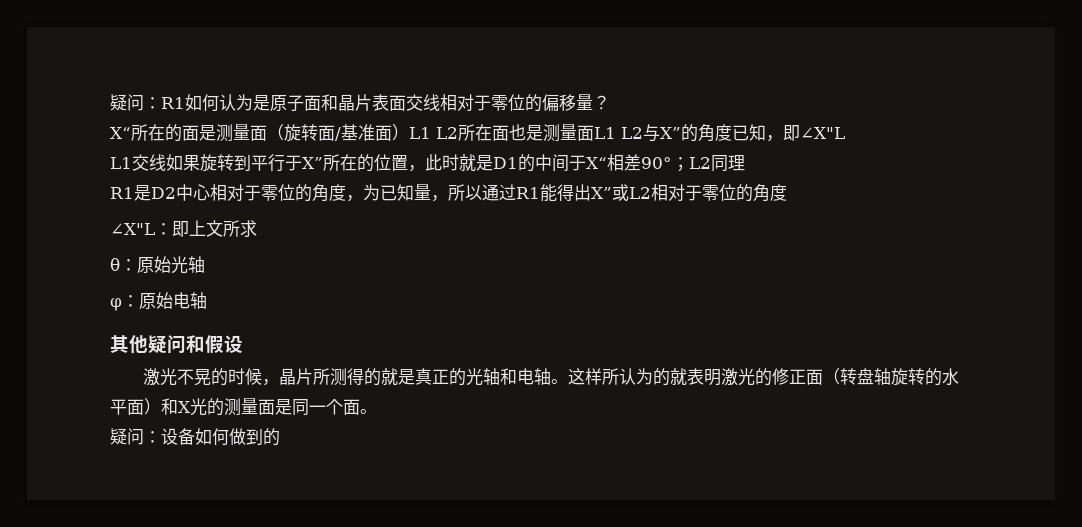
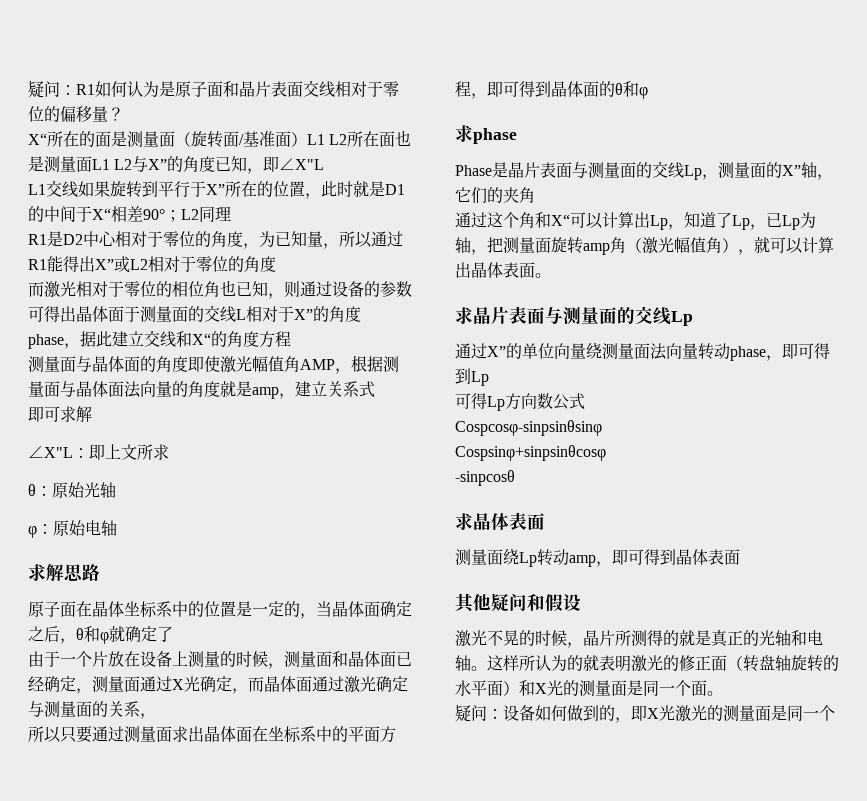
+ 而激光相对于零位的相位角也已知，则通过设备的参数可得出晶体面于测量面的交线L相对于X”的角度phase，据此建立交线和X“的角度方程
+ 测量面与晶体面的角度即使激光幅值角AMP，根据测量面与晶体面法向量的角度就是amp，建立关系式
+ 即可求解
+ 求解思路
+ 原子面在晶体坐标系中的位置是一定的，当晶体面确定之后，θ和φ就确定了
+ 由于一个片放在设备上测量的时候，测量面和晶体面已经确定，测量面通过X光确定，而晶体面通过激光确定与测量面的关系，
+ 所以只要通过测量面求出晶体面在坐标系中的平面方程，即可得到晶体面的θ和φ
+ 求phase
+ Phase是晶片表面与测量面的交线Lp，测量面的X”轴，它们的夹角
+ 通过这个角和X“可以计算出Lp，知道了Lp，已Lp为轴，把测量面旋转amp角（激光幅值角），就可以计算出晶体表面。
+ 求晶片表面与测量面的交线Lp
+ 通过X”的单位向量绕测量面法向量转动phase，即可得到Lp
+ 可得Lp方向数公式
+ Cospcosφ-sinpsinθsinφ
+ Cospsinφ+sinpsinθcosφ
+ -sinpcosθ
+ 求晶体表面
+ 测量面绕Lp转动amp，即可得到晶体表面
- 疑问：设备如何做到的
+ 疑问：设备如何做到的，即X光激光的测量面是同一个

